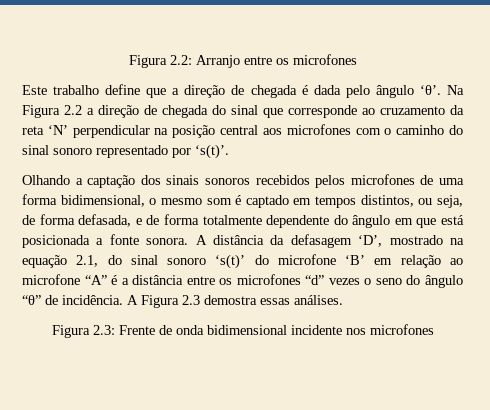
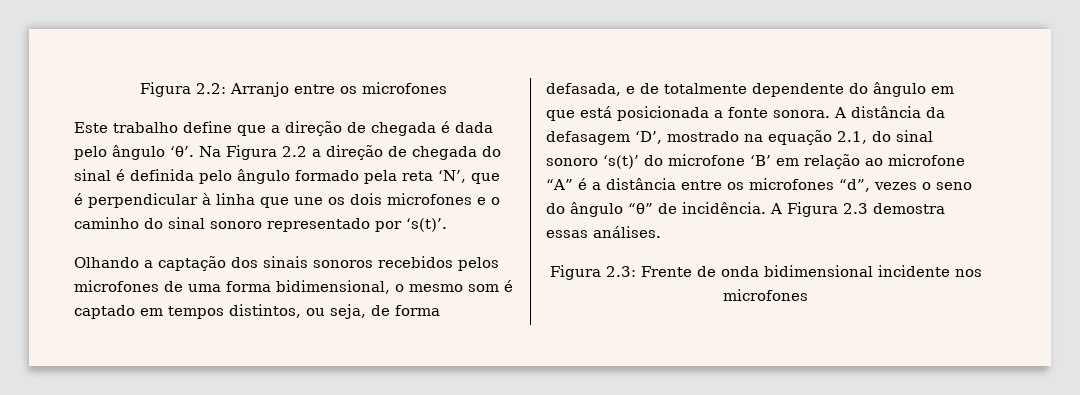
- Na Figura 2.2 a direção de chegada do sinal que corresponde ao cruzamento da reta ‘N’ perpendicular na posição central aos microfones com o caminho do sinal sonoro representado por ‘s(t)’.
+ Na Figura 2.2 a direção de chegada do sinal é definida pelo ângulo formado pela reta ‘N’, que é perpendicular à linha que une os dois microfones e o caminho do sinal sonoro representado por ‘s(t)’.
- Olhando a captação dos sinais sonoros recebidos pelos microfones de uma forma bidimensional, o mesmo som é captado em tempos distintos, ou seja, de forma defasada, e de forma totalmente dependente do ângulo em que está posicionada a fonte sonora.
+ Olhando a captação dos sinais sonoros recebidos pelos microfones de uma forma bidimensional, o mesmo som é captado em tempos distintos, ou seja, de forma defasada, e de totalmente dependente do ângulo em que está posicionada a fonte sonora.
- A distância da defasagem ‘D’, mostrado na equação 2.1, do sinal sonoro ‘s(t)’ do microfone ‘B’ em relação ao microfone “A” é a distância entre os microfones “d” vezes o seno do ângulo “θ” de incidência.
+ A distância da defasagem ‘D’, mostrado na equação 2.1, do sinal sonoro ‘s(t)’ do microfone ‘B’ em relação ao microfone “A” é a distância entre os microfones “d”, vezes o seno do ângulo “θ” de incidência.

